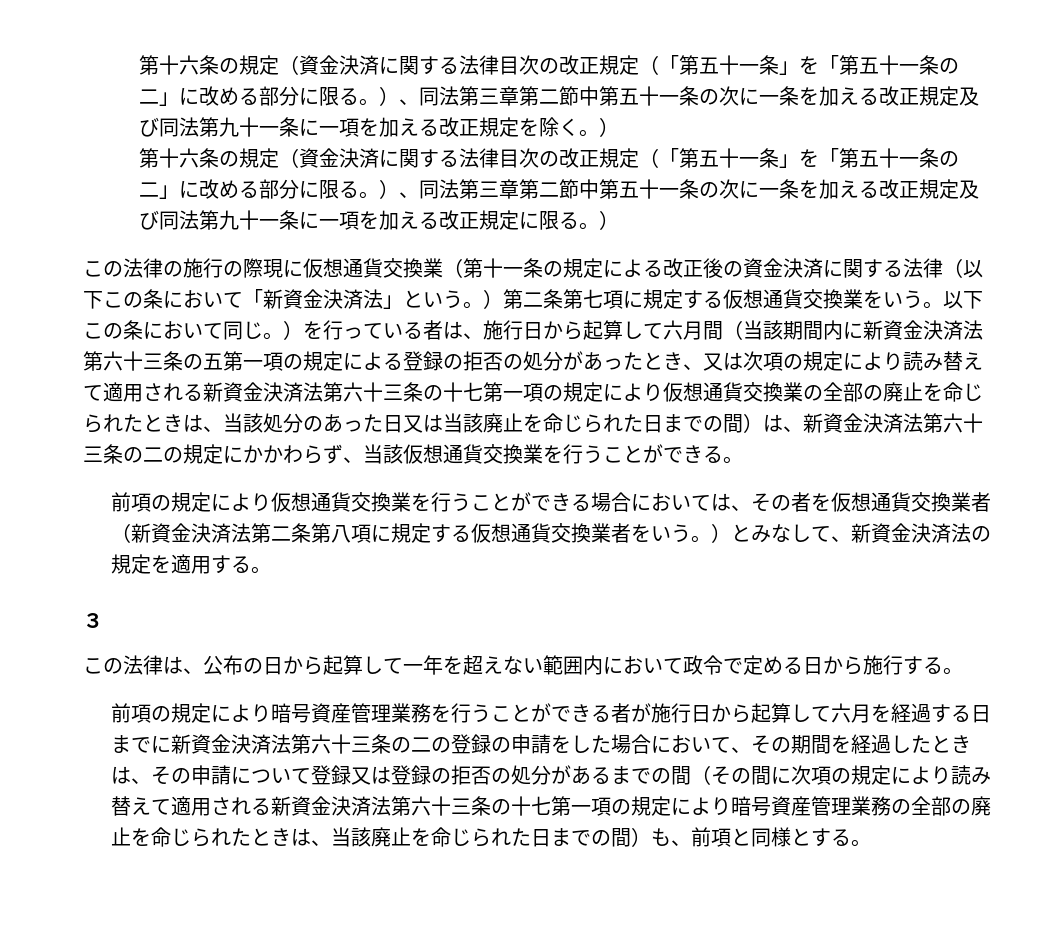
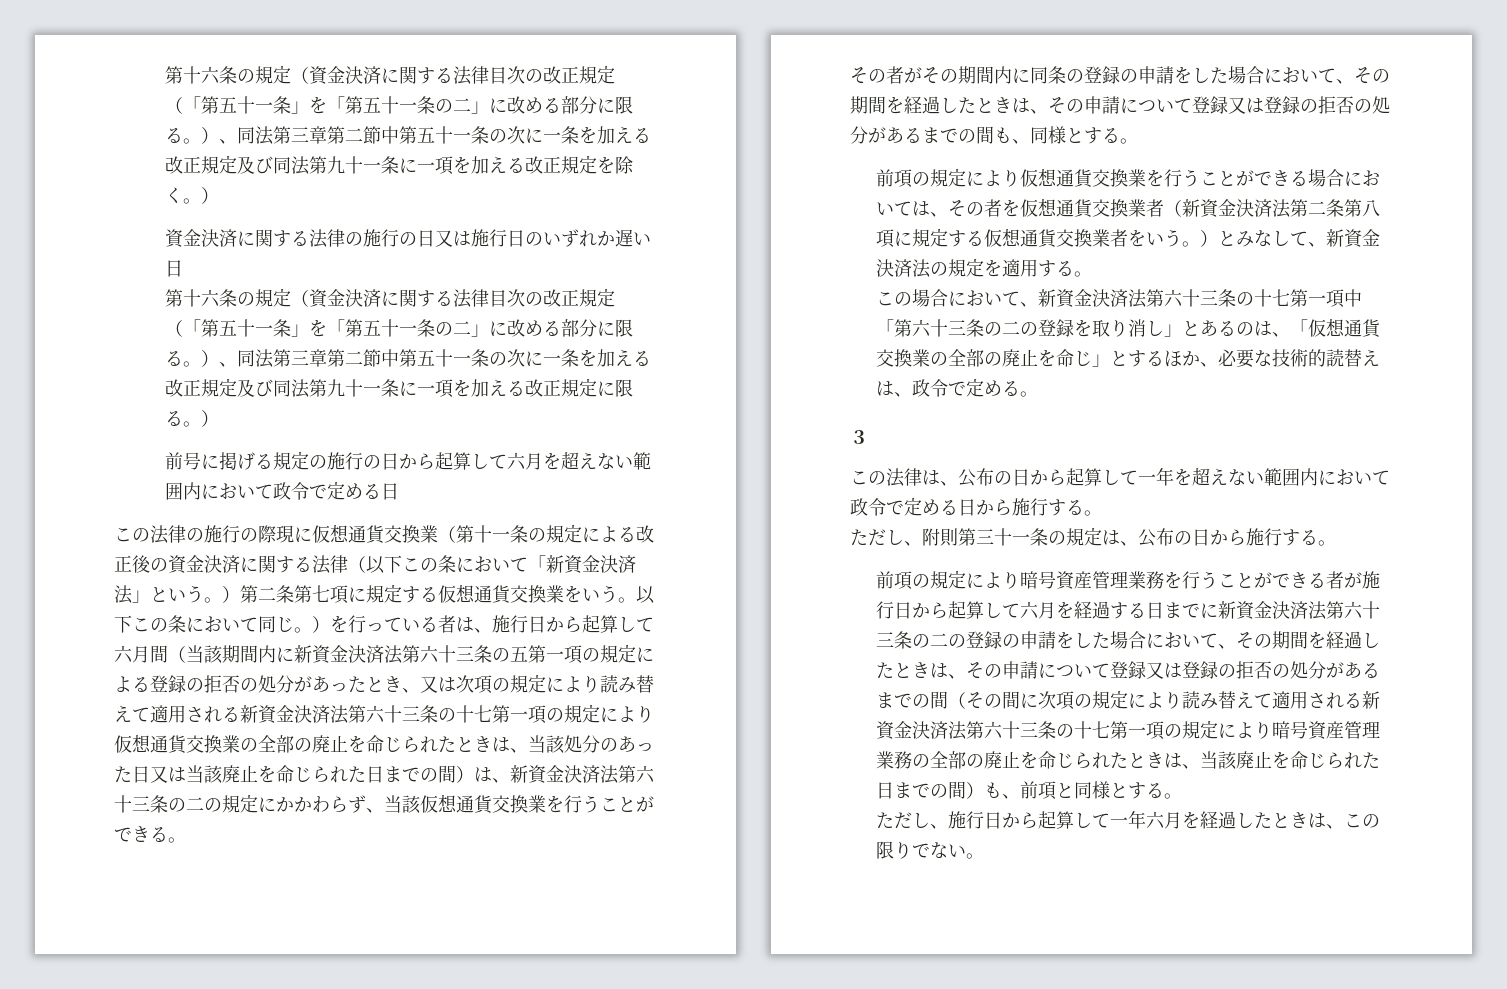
+ 資金決済に関する法律の施行の日又は施行日のいずれか遅い日
+ 前号に掲げる規定の施行の日から起算して六月を超えない範囲内において政令で定める日
+ その者がその期間内に同条の登録の申請をした場合において、その期間を経過したときは、その申請について登録又は登録の拒否の処分があるまでの間も、同様とする。
+ この場合において、新資金決済法第六十三条の十七第一項中「第六十三条の二の登録を取り消し」とあるのは、「仮想通貨交換業の全部の廃止を命じ」とするほか、必要な技術的読替えは、政令で定める。
+ ただし、附則第三十一条の規定は、公布の日から施行する。
+ ただし、施行日から起算して一年六月を経過したときは、この限りでない。

